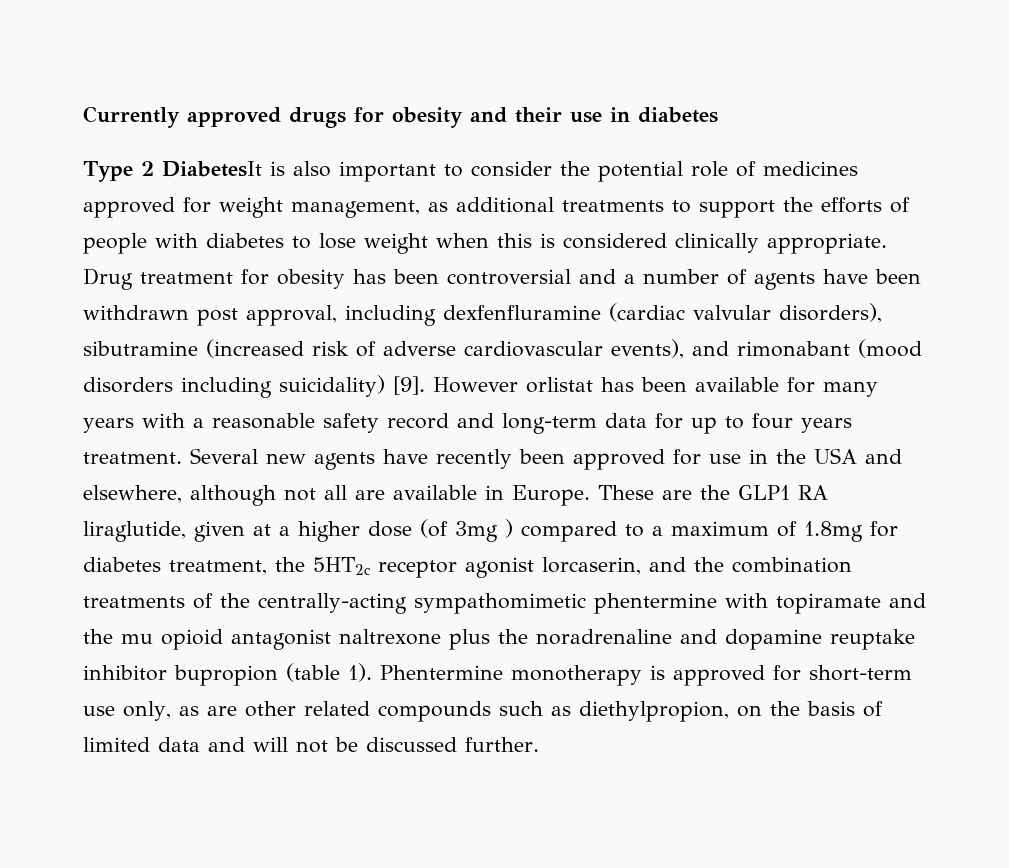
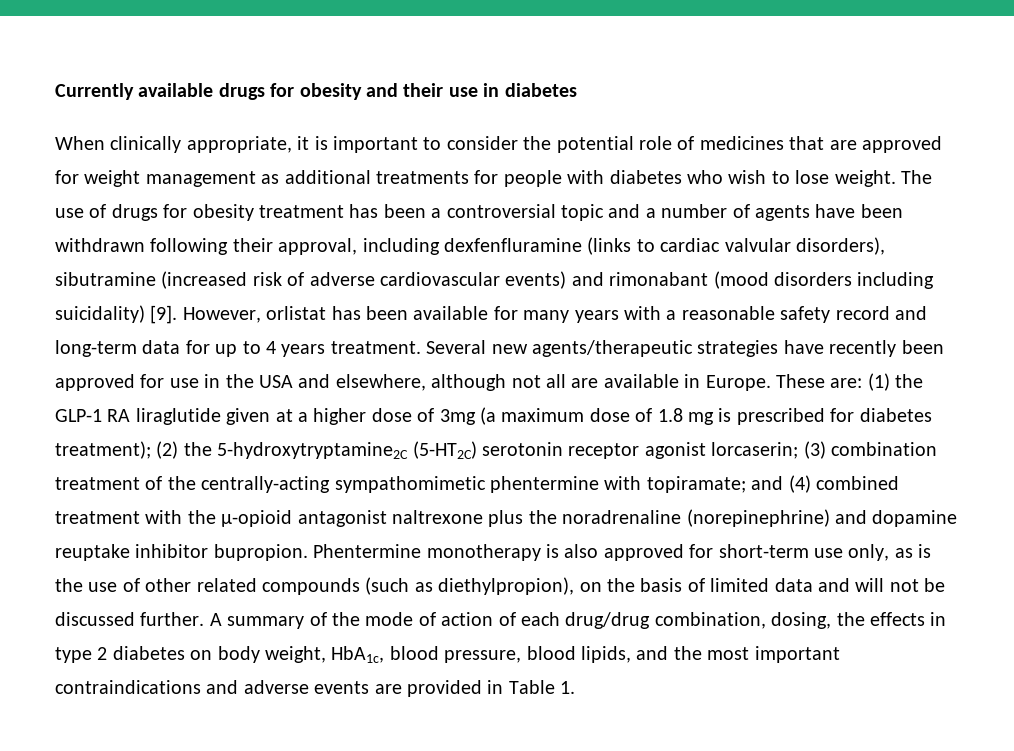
- Currently approved drugs for obesity and their use in diabetes
+ Currently available drugs for obesity and their use in diabetes
- Type 2 DiabetesIt is also important to consider the potential role of medicines approved for weight management, as additional treatments to support the efforts of people with diabetes to lose weight when this is considered clinically appropriate. Drug treatment for obesity has been controversial and a number of agents have been withdrawn post approval, including dexfenfluramine (cardiac valvular disorders), sibutramine (increased risk of adverse cardiovascular events), and rimonabant (mood disorders including suicidality) [9].
+ When clinically appropriate, it is important to consider the potential role of medicines that are approved for weight management as additional treatments for people with diabetes who wish to lose weight. The use of drugs for obesity treatment has been a controversial topic and a number of agents have been withdrawn following their approval, including dexfenfluramine (links to cardiac valvular disorders), sibutramine (increased risk of adverse cardiovascular events) and rimonabant (mood disorders including suicidality) [9].
- However orlistat has been available for many years with a reasonable safety record and long-term data for up to four years treatment.
+ However, orlistat has been available for many years with a reasonable safety record and long-term data for up to 4 years treatment.
- Several new agents have recently been approved for use in the USA and elsewhere, although not all are available in Europe.
+ Several new agents/therapeutic strategies have recently been approved for use in the USA and elsewhere, although not all are available in Europe.
- These are the GLP1 RA liraglutide, given at a higher dose (of 3mg ) compared to a maximum of 1.8mg for diabetes treatment, the 5HT2c receptor agonist lorcaserin, and the combination treatments of the centrally-acting sympathomimetic phentermine with topiramate and the mu opioid antagonist naltrexone plus the noradrenaline and dopamine reuptake inhibitor bupropion (table 1).
+ These are: (1) the GLP-1 RA liraglutide given at a higher dose of 3mg (a maximum dose of 1.8 mg is prescribed for diabetes treatment); (2) the 5-hydroxytryptamine2C (5-HT2C) serotonin receptor agonist lorcaserin; (3) combination treatment of the centrally-acting sympathomimetic phentermine with topiramate; and (4) combined treatment with the µ-opioid antagonist naltrexone plus the noradrenaline (norepinephrine) and dopamine reuptake inhibitor bupropion.
- Phentermine monotherapy is approved for short-term use only, as are other related compounds such as diethylpropion, on the basis of limited data and will not be discussed further.
+ Phentermine monotherapy is also approved for short-term use only, as is the use of other related compounds (such as diethylpropion), on the basis of limited data and will not be discussed further.
+ A summary of the mode of action of each drug/drug combination, dosing, the effects in type 2 diabetes on body weight, HbA1c, blood pressure, blood lipids, and the most important contraindications and adverse events are provided in Table 1.

